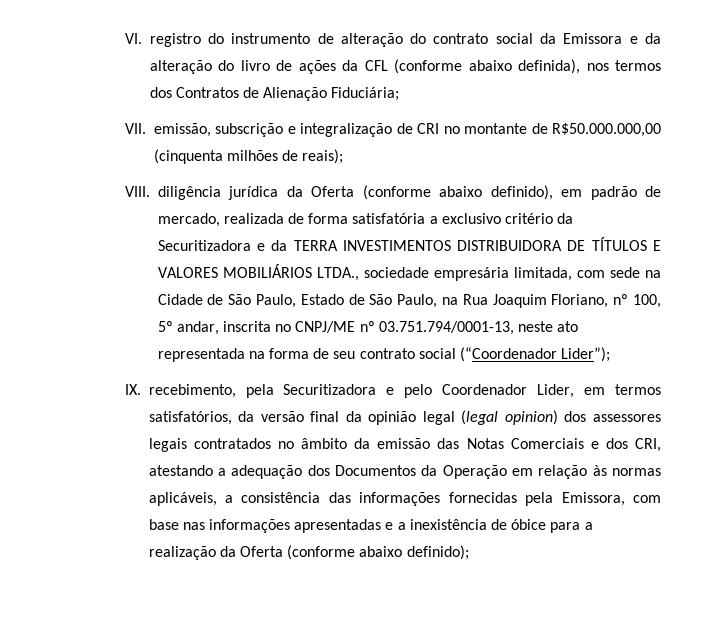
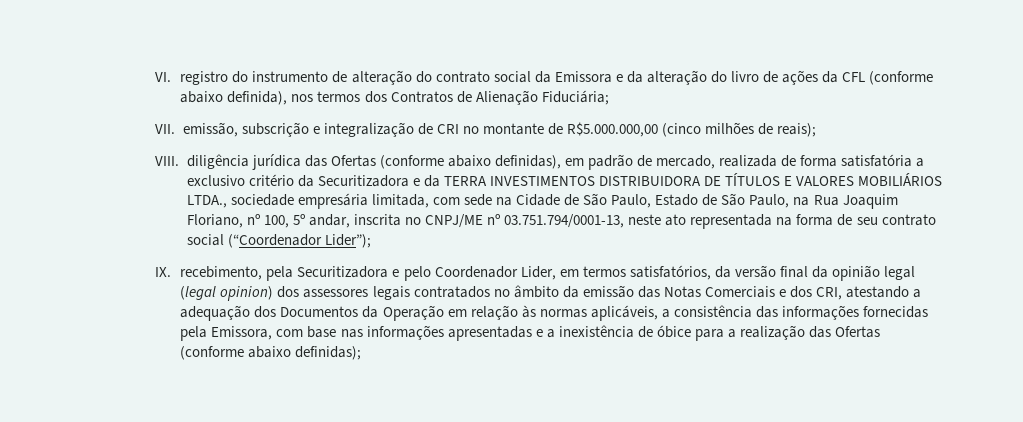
- VII. emissão, subscrição e integralização de CRI no montante de R$50.000.000,00 (cinquenta milhões de reais);
+ VII. emissão, subscrição e integralização de CRI no montante de R$5.000.000,00 (cinco milhões de reais);
- VIII. diligência jurídica da Oferta (conforme abaixo definido), em padrão de mercado, realizada de forma satisfatória a exclusivo critério da Securitizadora e da TERRA INVESTIMENTOS DISTRIBUIDORA DE TÍTULOS E VALORES MOBILIÁRIOS LTDA., sociedade empresária limitada, com sede na Cidade de São Paulo, Estado de São Paulo, na Rua Joaquim Floriano, nº 100, 5º andar, inscrita no CNPJ/ME nº 03.751.794/0001-13, neste ato representada na forma de seu contrato social (“Coordenador Lider”);
+ VIII. diligência jurídica das Ofertas (conforme abaixo definidas), em padrão de mercado, realizada de forma satisfatória a exclusivo critério da Securitizadora e da TERRA INVESTIMENTOS DISTRIBUIDORA DE TÍTULOS E VALORES MOBILIÁRIOS LTDA., sociedade empresária limitada, com sede na Cidade de São Paulo, Estado de São Paulo, na Rua Joaquim Floriano, nº 100, 5º andar, inscrita no CNPJ/ME nº 03.751.794/0001-13, neste ato representada na forma de seu contrato social (“Coordenador Lider”);
- IX. recebimento, pela Securitizadora e pelo Coordenador Lider, em termos satisfatórios, da versão final da opinião legal (legal opinion) dos assessores legais contratados no âmbito da emissão das Notas Comerciais e dos CRI, atestando a adequação dos Documentos da Operação em relação às normas aplicáveis, a consistência das informações fornecidas pela Emissora, com base nas informações apresentadas e a inexistência de óbice para a realização da Oferta (conforme abaixo definido);
+ IX. recebimento, pela Securitizadora e pelo Coordenador Lider, em termos satisfatórios, da versão final da opinião legal (legal opinion) dos assessores legais contratados no âmbito da emissão das Notas Comerciais e dos CRI, atestando a adequação dos Documentos da Operação em relação às normas aplicáveis, a consistência das informações fornecidas pela Emissora, com base nas informações apresentadas e a inexistência de óbice para a realização das Ofertas (conforme abaixo definidas);

